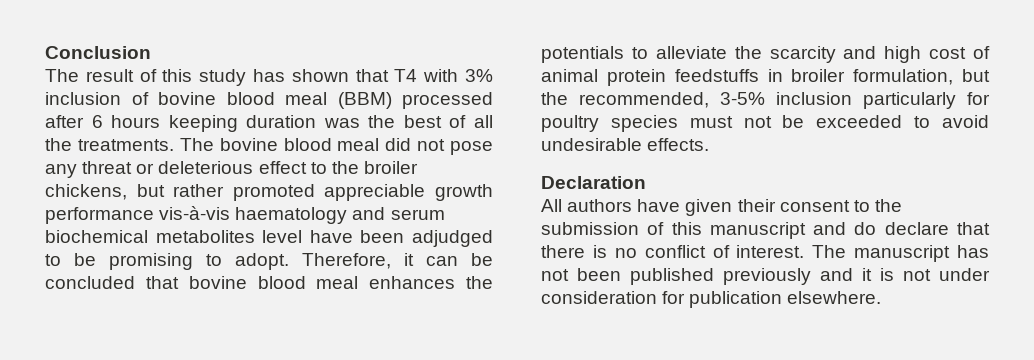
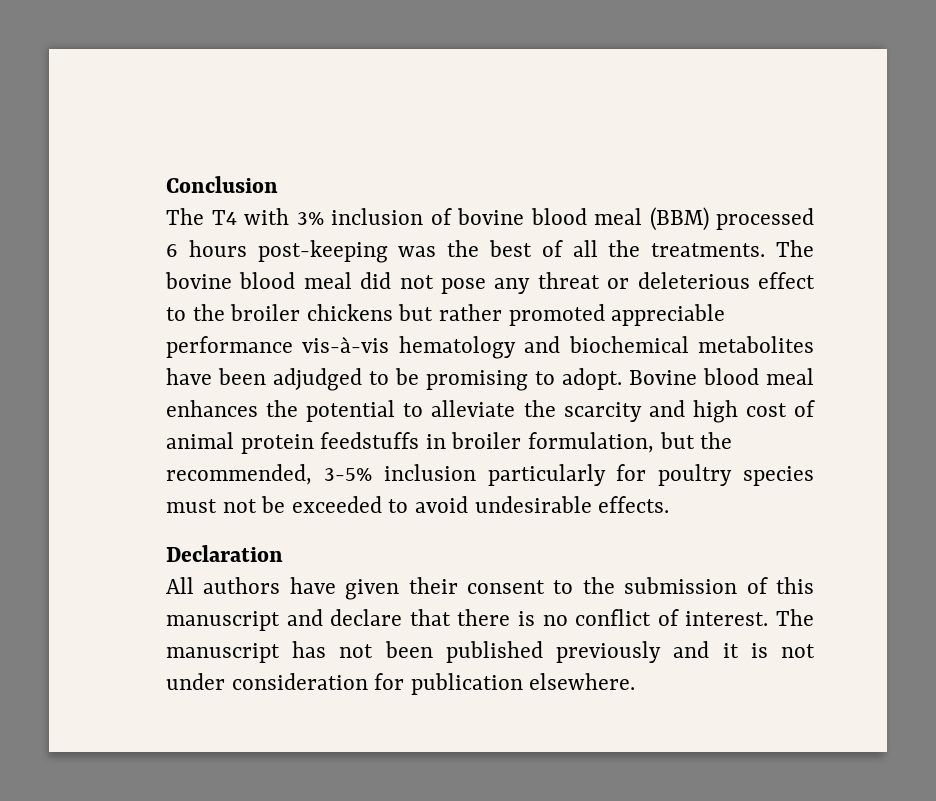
- The result of this study has shown that T4 with 3% inclusion of bovine blood meal (BBM) processed after 6 hours keeping duration was the best of all the treatments.
+ The T4 with 3% inclusion of bovine blood meal (BBM) processed 6 hours post-keeping was the best of all the treatments.
- The bovine blood meal did not pose any threat or deleterious effect to the broiler chickens, but rather promoted appreciable growth performance vis-à-vis haematology and serum biochemical metabolites level have been adjudged to be promising to adopt.
+ The bovine blood meal did not pose any threat or deleterious effect to the broiler chickens but rather promoted appreciable performance vis-à-vis hematology and biochemical metabolites have been adjudged to be promising to adopt.
- Therefore, it can be concluded that bovine blood meal enhances the potentials to alleviate the scarcity and high cost of animal protein feedstuffs in broiler formulation, but the recommended, 3-5% inclusion particularly for poultry species must not be exceeded to avoid undesirable effects.
+ Bovine blood meal enhances the potential to alleviate the scarcity and high cost of animal protein feedstuffs in broiler formulation, but the recommended, 3-5% inclusion particularly for poultry species must not be exceeded to avoid undesirable effects.
- All authors have given their consent to the submission of this manuscript and do declare that there is no conflict of interest.
+ All authors have given their consent to the submission of this manuscript and declare that there is no conflict of interest.

